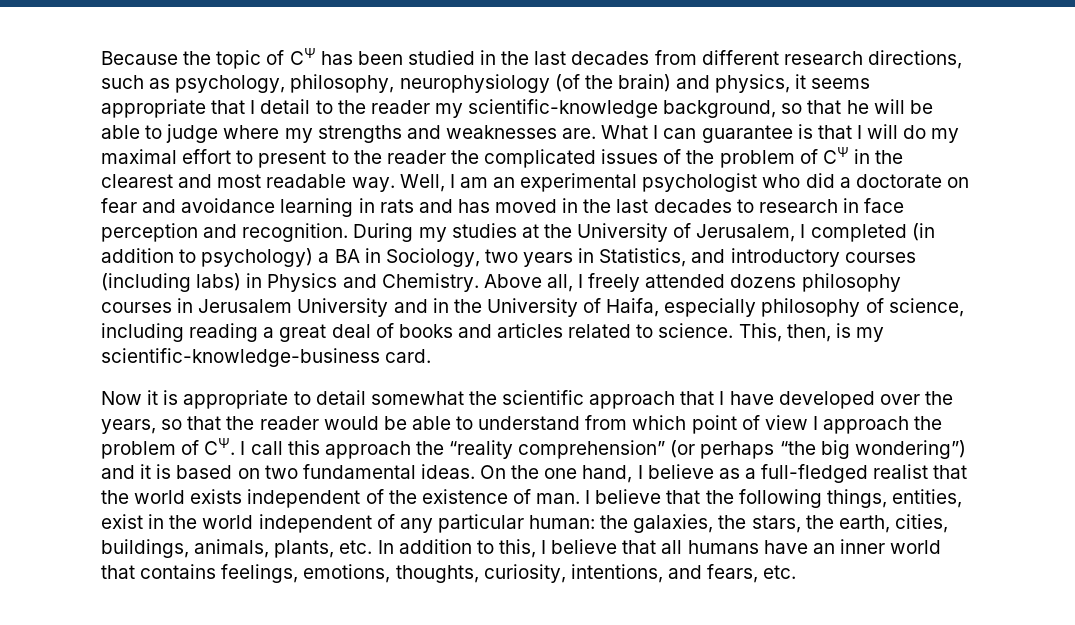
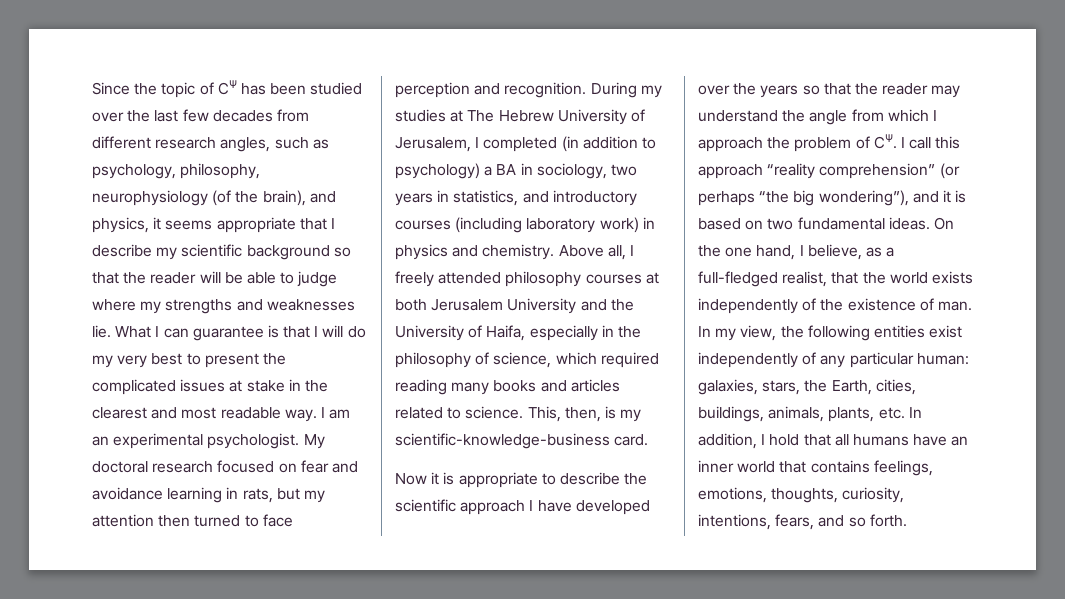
- Because the topic of CΨ has been studied in the last decades from different research directions, such as psychology, philosophy, neurophysiology (of the brain) and physics, it seems appropriate that I detail to the reader my scientific-knowledge background, so that he will be able to judge where my strengths and weaknesses are.
+ Since the topic of CΨ has been studied over the last few decades from different research angles, such as psychology, philosophy, neurophysiology (of the brain), and physics, it seems appropriate that I describe my scientific background so that the reader will be able to judge where my strengths and weaknesses lie.
- What I can guarantee is that I will do my maximal effort to present to the reader the complicated issues of the problem of CΨ in the clearest and most readable way.
+ What I can guarantee is that I will do my very best to present the complicated issues at stake in the clearest and most readable way.
- Well, I am an experimental psychologist who did a doctorate on fear and avoidance learning in rats and has moved in the last decades to research in face perception and recognition.
+ I am an experimental psychologist. My doctoral research focused on fear and avoidance learning in rats, but my attention then turned to face perception and recognition.
- During my studies at the University of Jerusalem, I completed (in addition to psychology) a BA in Sociology, two years in Statistics, and introductory courses (including labs) in Physics and Chemistry.
+ During my studies at The Hebrew University of Jerusalem, I completed (in addition to psychology) a BA in sociology, two years in statistics, and introductory courses (including laboratory work) in physics and chemistry.
- Above all, I freely attended dozens philosophy courses in Jerusalem University and in the University of Haifa, especially philosophy of science, including reading a great deal of books and articles related to science.
+ Above all, I freely attended philosophy courses at both Jerusalem University and the University of Haifa, especially in the philosophy of science, which required reading many books and articles related to science.
- Now it is appropriate to detail somewhat the scientific approach that I have developed over the years, so that the reader would be able to understand from which point of view I approach the problem of CΨ. I call this approach the “reality comprehension” (or perhaps “the big wondering”) and it is based on two fundamental ideas.
+ Now it is appropriate to describe the scientific approach I have developed over the years so that the reader may understand the angle from which I approach the problem of CΨ. I call this approach “reality comprehension” (or perhaps “the big wondering”), and it is based on two fundamental ideas.
- On the one hand, I believe as a full-fledged realist that the world exists independent of the existence of man.
+ On the one hand, I believe, as a full-fledged realist, that the world exists independently of the existence of man.
- I believe that the following things, entities, exist in the world independent of any particular human: the galaxies, the stars, the earth, cities, buildings, animals, plants, etc. In addition to this, I believe that all humans have an inner world that contains feelings, emotions, thoughts, curiosity, intentions, and fears, etc.
+ In my view, the following entities exist independently of any particular human: galaxies, stars, the Earth, cities, buildings, animals, plants, etc. In addition, I hold that all humans have an inner world that contains feelings, emotions, thoughts, curiosity, intentions, fears, and so forth.

